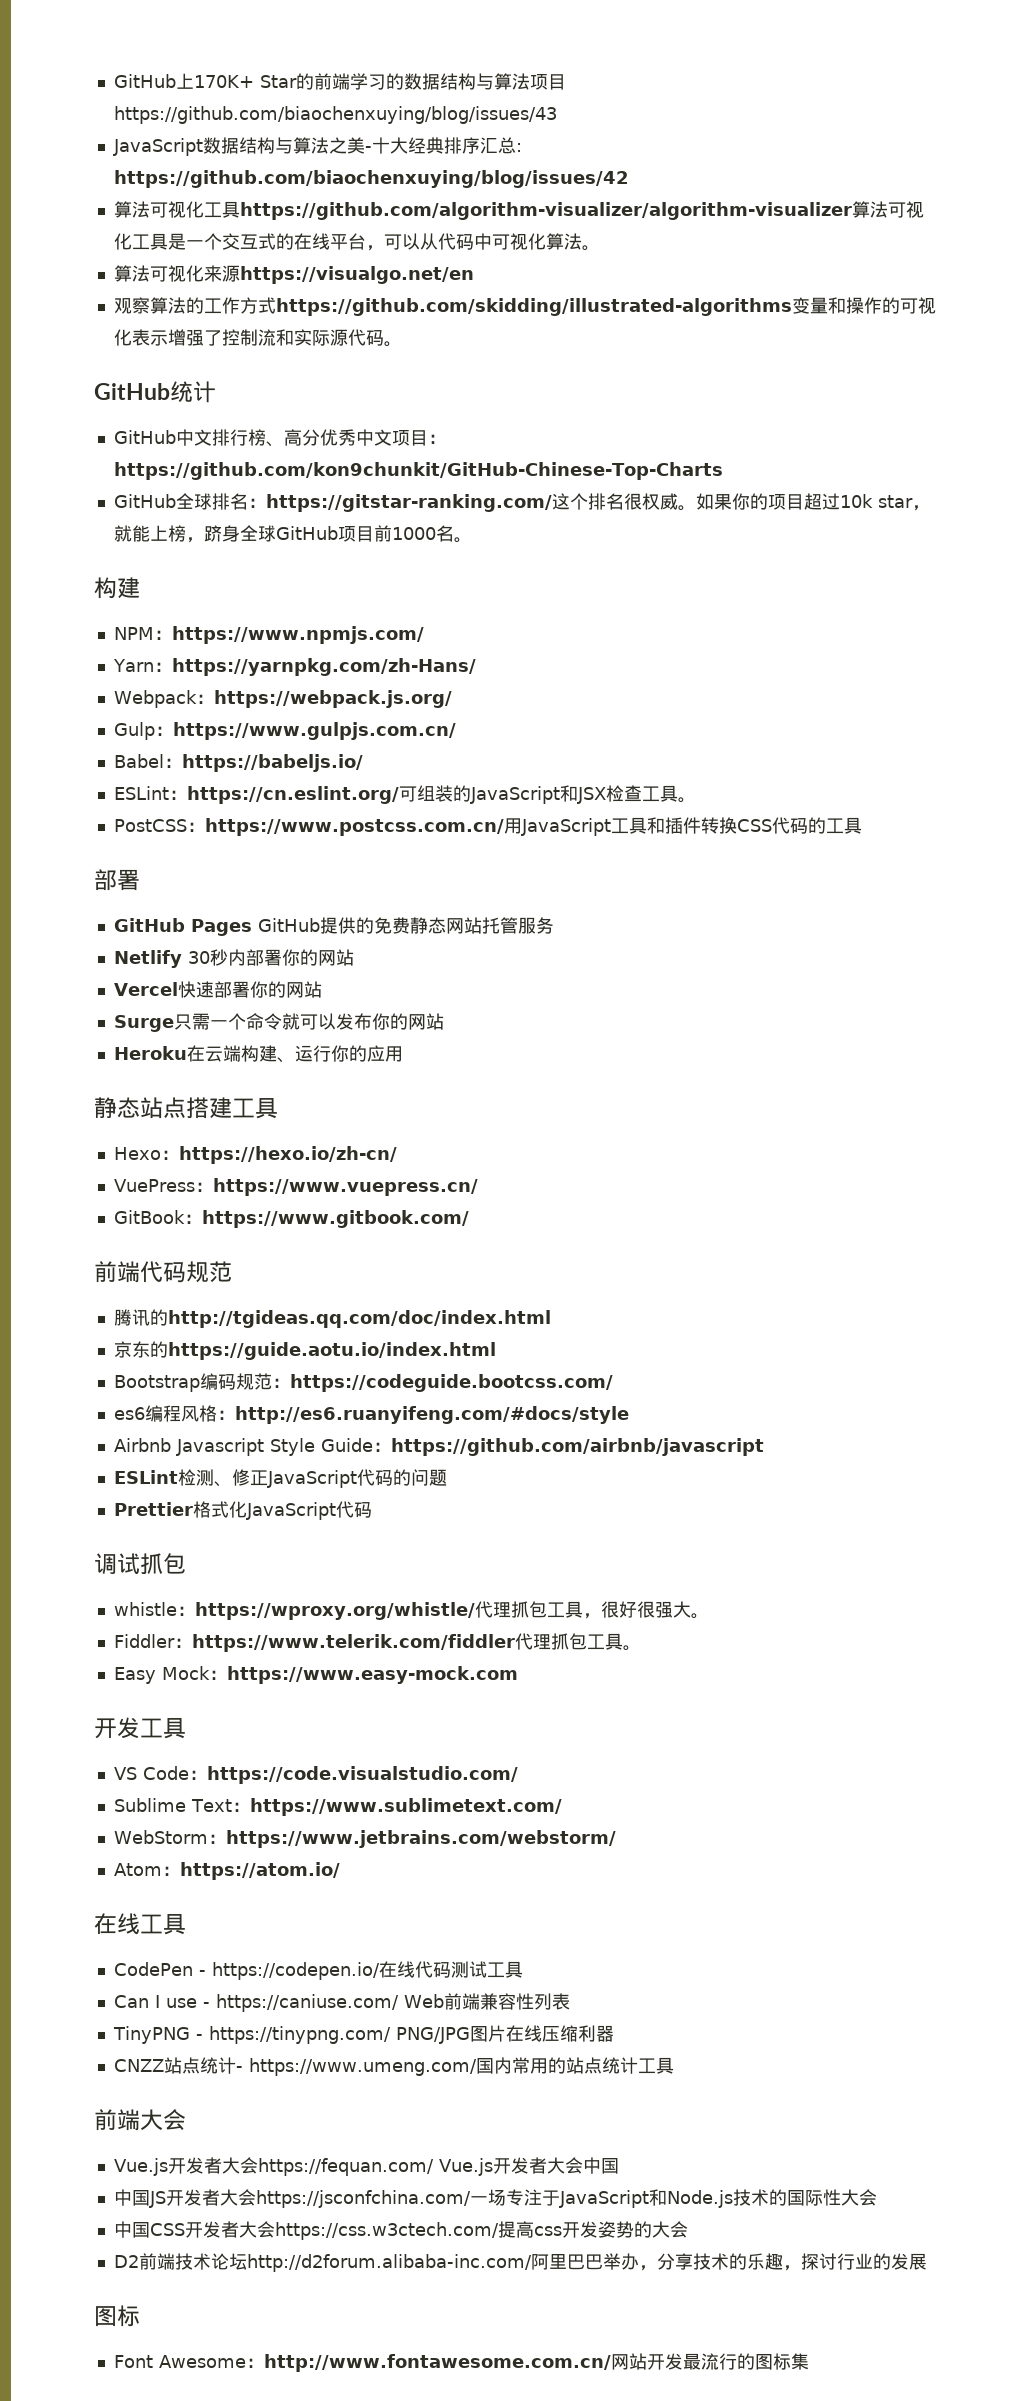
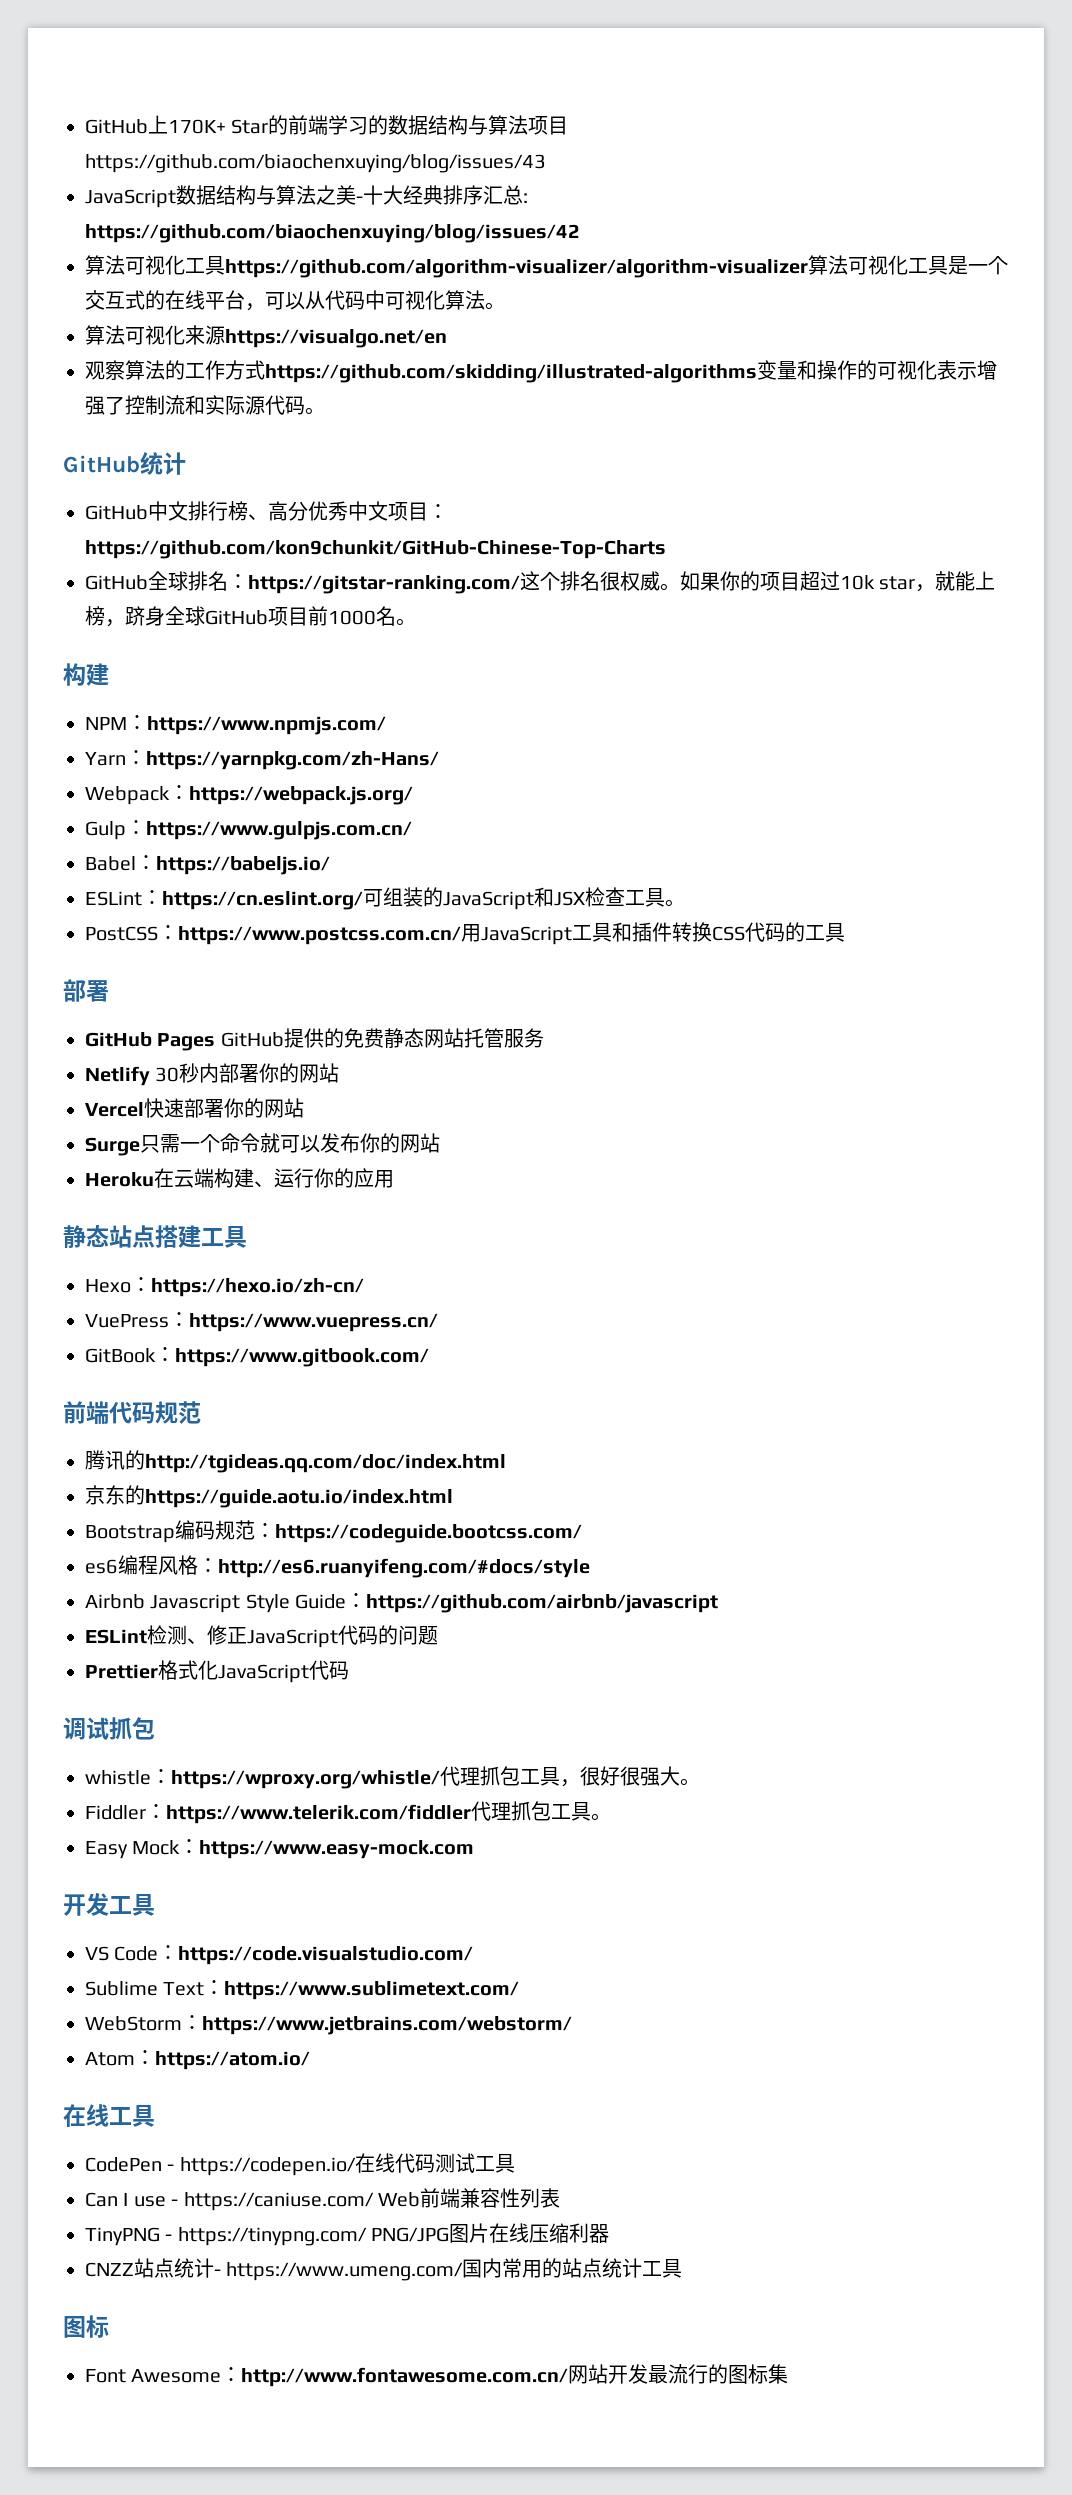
- 前端大会
- Vue.js开发者大会https://fequan.com/ Vue.js开发者大会中国
- 中国JS开发者大会https://jsconfchina.com/一场专注于JavaScript和Node.js技术的国际性大会
- 中国CSS开发者大会https://css.w3ctech.com/提高css开发姿势的大会
- D2前端技术论坛http://d2forum.alibaba-inc.com/阿里巴巴举办，分享技术的乐趣，探讨行业的发展

